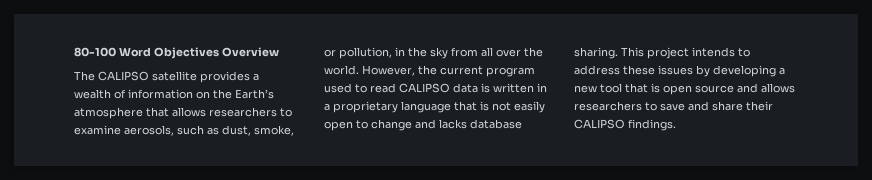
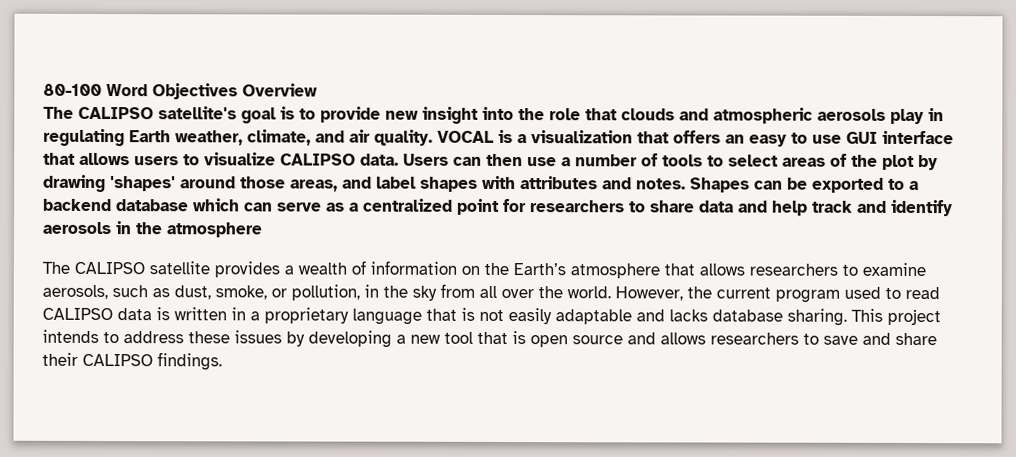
+ The CALIPSO satellite's goal is to provide new insight into the role that clouds and atmospheric aerosols play in regulating Earth weather, climate, and air quality. VOCAL is a visualization that offers an easy to use GUI interface that allows users to visualize CALIPSO data. Users can then use a number of tools to select areas of the plot by drawing 'shapes' around those areas, and label shapes with attributes and notes. Shapes can be exported to a backend database which can serve as a centralized point for researchers to share data and help track and identify aerosols in the atmosphere
- However, the current program used to read CALIPSO data is written in a proprietary language that is not easily open to change and lacks database sharing.
+ However, the current program used to read CALIPSO data is written in a proprietary language that is not easily adaptable and lacks database sharing.

